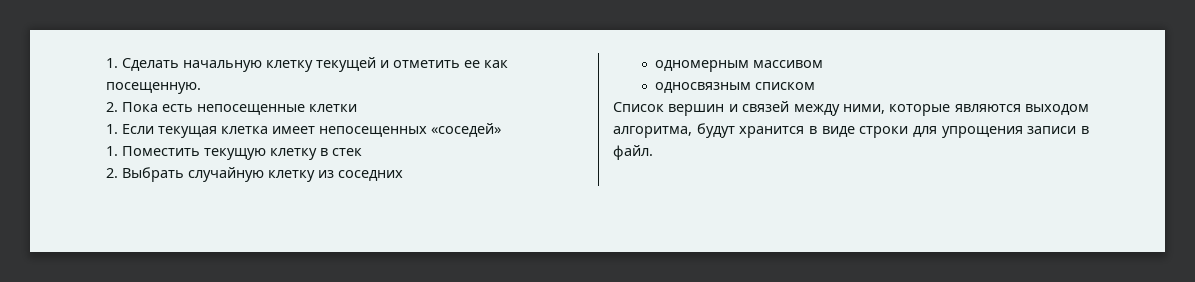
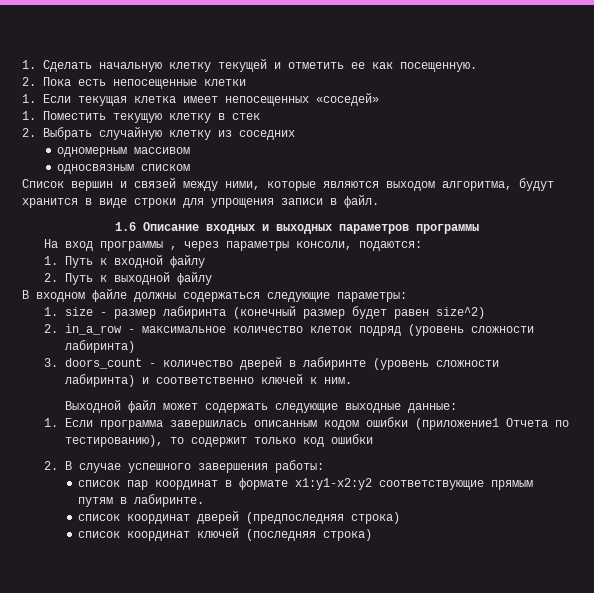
+ 1.6 Описание входных и выходных параметров программы
+ На вход программы , через параметры консоли, подаются:
+ 1. Путь к входной файлу
+ 2. Путь к выходной файлу
+ В входном файле должны содержаться следующие параметры:
+ 1. size - размер лабиринта (конечный размер будет равен size^2)
+ 2. in_a_row - максимальное количество клеток подряд (уровень сложности лабиринта)
+ 3. doors_count - количество дверей в лабиринте (уровень сложности лабиринта) и соответственно ключей к ним.
+ Выходной файл может содержать следующие выходные данные:
+ 1. Если программа завершилась описанным кодом ошибки (приложение1 Отчета по тестированию), то содержит только код ошибки
+ 2. В случае успешного завершения работы:
+ список пар координат в формате x1:y1-x2:y2 соответствующие прямым путям в лабиринте.
+ список координат дверей (предпоследняя строка)
+ список координат ключей (последняя строка)

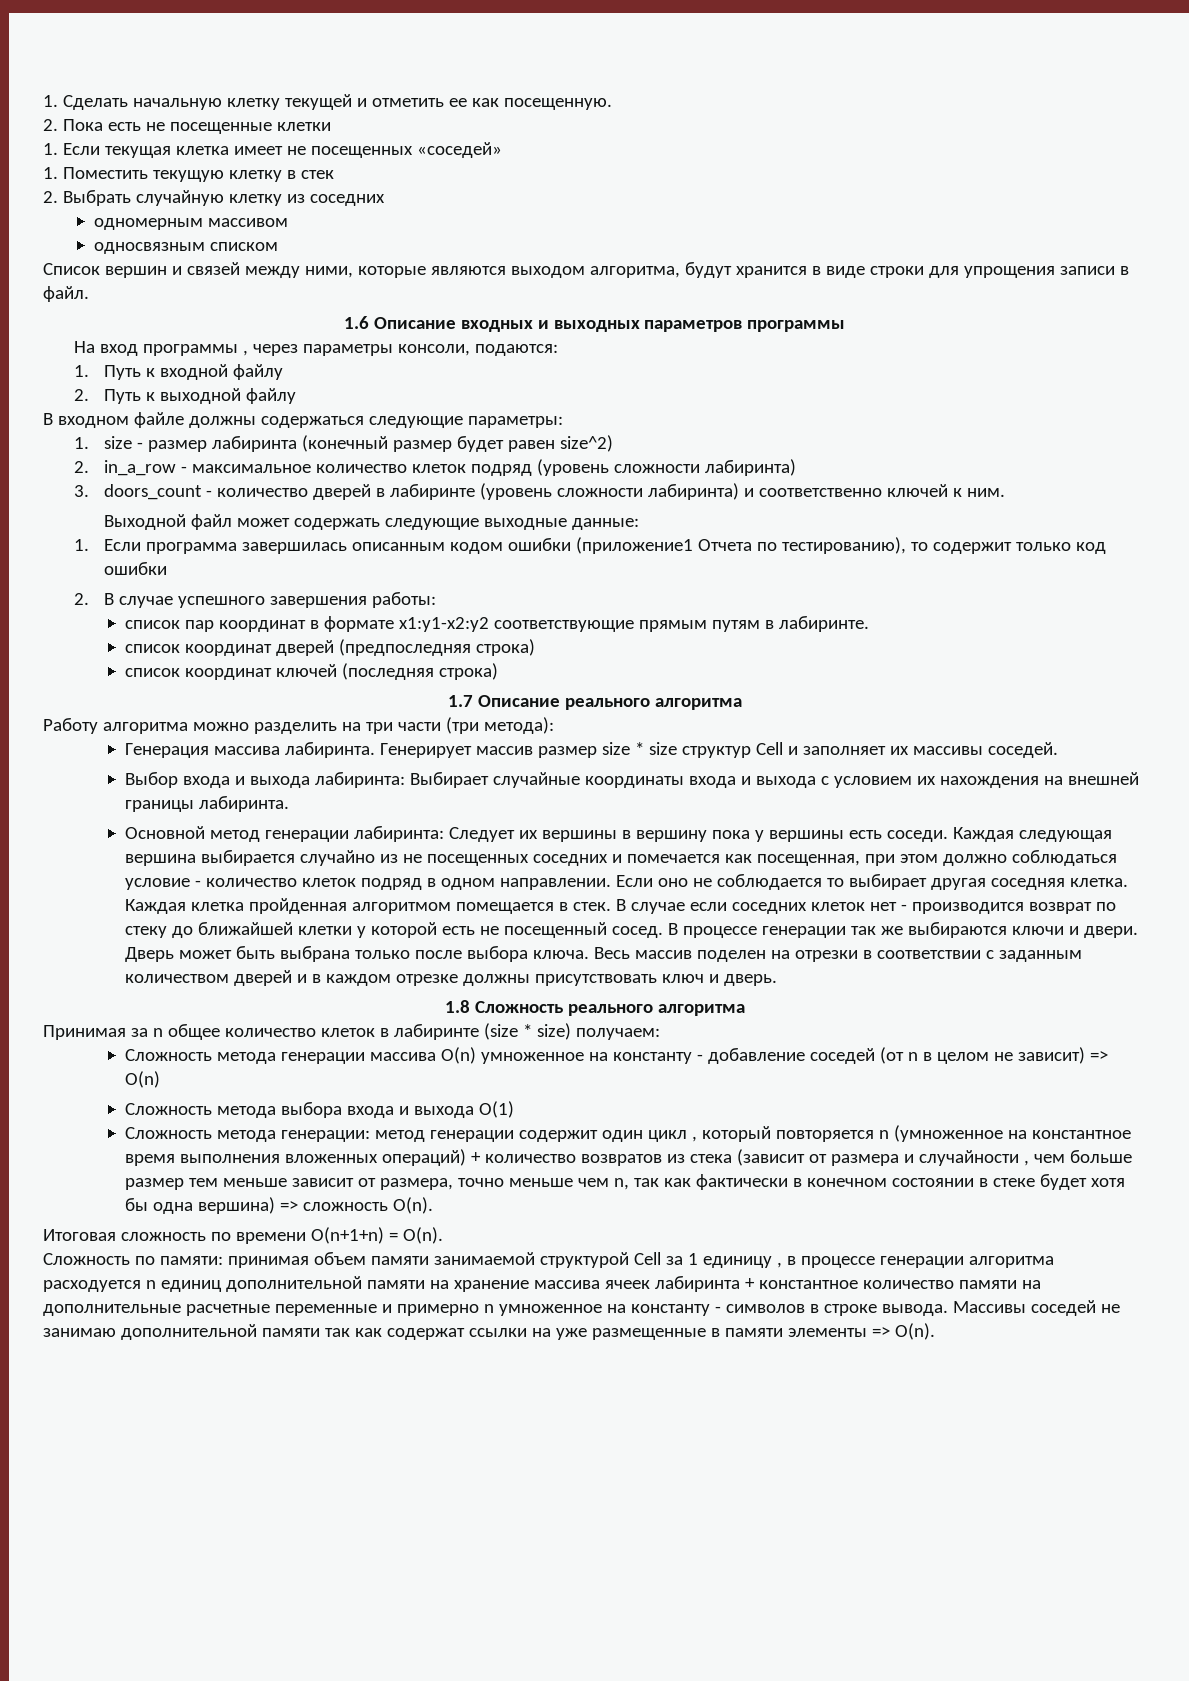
- 2. Пока есть непосещенные клетки
+ 2. Пока есть не посещенные клетки
- 1. Если текущая клетка имеет непосещенных «соседей»
+ 1. Если текущая клетка имеет не посещенных «соседей»
+ 1.7 Описание реального алгоритма
+ Работу алгоритма можно разделить на три части (три метода):
+ Генерация массива лабиринта. Генерирует массив размер size * size структур Cell и заполняет их массивы соседей.
+ Выбор входа и выхода лабиринта: Выбирает случайные координаты входа и выхода с условием их нахождения на внешней границы лабиринта.
+ Основной метод генерации лабиринта: Следует их вершины в вершину пока у вершины есть соседи. Каждая следующая вершина выбирается случайно из не посещенных соседних и помечается как посещенная, при этом должно соблюдаться условие - количество клеток подряд в одном направлении. Если оно не соблюдается то выбирает другая соседняя клетка. Каждая клетка пройденная алгоритмом помещается в стек. В случае если соседних клеток нет - производится возврат по стеку до ближайшей клетки у которой есть не посещенный сосед. В процессе генерации так же выбираются ключи и двери. Дверь может быть выбрана только после выбора ключа. Весь массив поделен на отрезки в соответствии с заданным количеством дверей и в каждом отрезке должны присутствовать ключ и дверь.
+ 1.8 Сложность реального алгоритма
+ Принимая за n общее количество клеток в лабиринте (size * size) получаем:
+ Сложность метода генерации массива О(n) умноженное на константу - добавление соседей (от n в целом не зависит) => О(n)
+ Сложность метода выбора входа и выхода O(1)
+ Сложность метода генерации: метод генерации содержит один цикл , который повторяется n (умноженное на константное время выполнения вложенных операций) + количество возвратов из стека (зависит от размера и случайности , чем больше размер тем меньше зависит от размера, точно меньше чем n, так как фактически в конечном состоянии в стеке будет хотя бы одна вершина) => сложность О(n).
+ Итоговая сложность по времени O(n+1+n) = O(n).
+ Сложность по памяти: принимая объем памяти занимаемой структурой Cell за 1 единицу , в процессе генерации алгоритма расходуется n единиц дополнительной памяти на хранение массива ячеек лабиринта + константное количество памяти на дополнительные расчетные переменные и примерно n умноженное на константу - символов в строке вывода. Массивы соседей не занимаю дополнительной памяти так как содержат ссылки на уже размещенные в памяти элементы => О(n).

